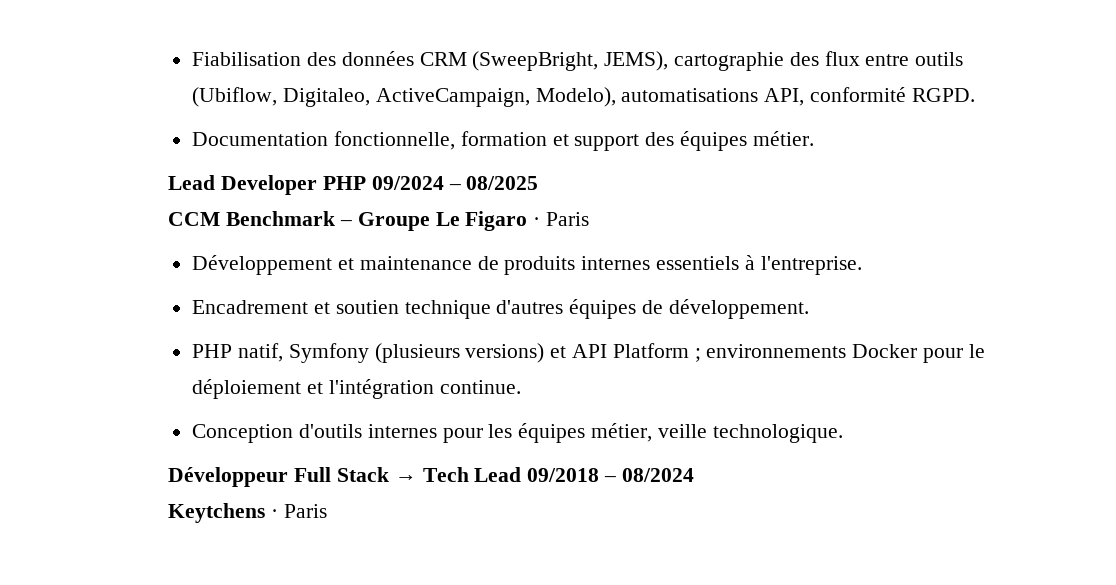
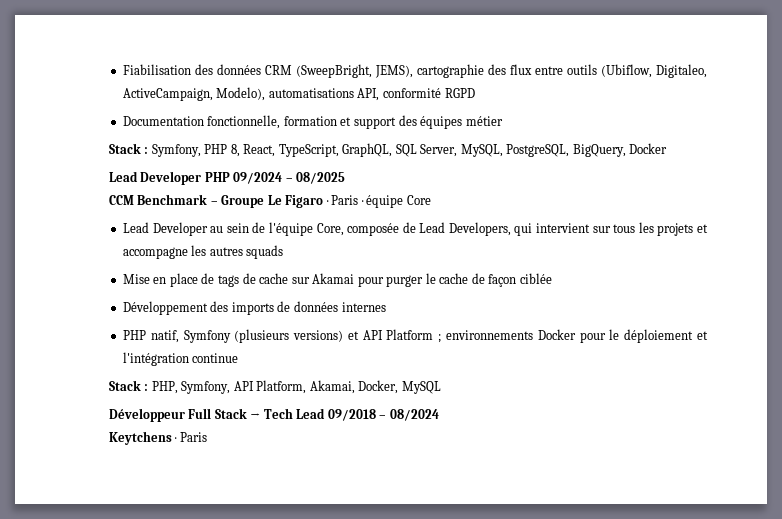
- Fiabilisation des données CRM (SweepBright, JEMS), cartographie des flux entre outils (Ubiflow, Digitaleo, ActiveCampaign, Modelo), automatisations API, conformité RGPD.
+ Fiabilisation des données CRM (SweepBright, JEMS), cartographie des flux entre outils (Ubiflow, Digitaleo, ActiveCampaign, Modelo), automatisations API, conformité RGPD
- Documentation fonctionnelle, formation et support des équipes métier.
+ Documentation fonctionnelle, formation et support des équipes métier
+ Stack : Symfony, PHP 8, React, TypeScript, GraphQL, SQL Server, MySQL, PostgreSQL, BigQuery, Docker
- CCM Benchmark – Groupe Le Figaro · Paris
- Développement et maintenance de produits internes essentiels à l'entreprise.
- Encadrement et soutien technique d'autres équipes de développement.
+ CCM Benchmark – Groupe Le Figaro · Paris · équipe Core
+ Lead Developer au sein de l'équipe Core, composée de Lead Developers, qui intervient sur tous les projets et accompagne les autres squads
+ Mise en place de tags de cache sur Akamai pour purger le cache de façon ciblée
+ Développement des imports de données internes
- PHP natif, Symfony (plusieurs versions) et API Platform ; environnements Docker pour le déploiement et l'intégration continue.
- Conception d'outils internes pour les équipes métier, veille technologique.
+ PHP natif, Symfony (plusieurs versions) et API Platform ; environnements Docker pour le déploiement et l'intégration continue
+ Stack : PHP, Symfony, API Platform, Akamai, Docker, MySQL

